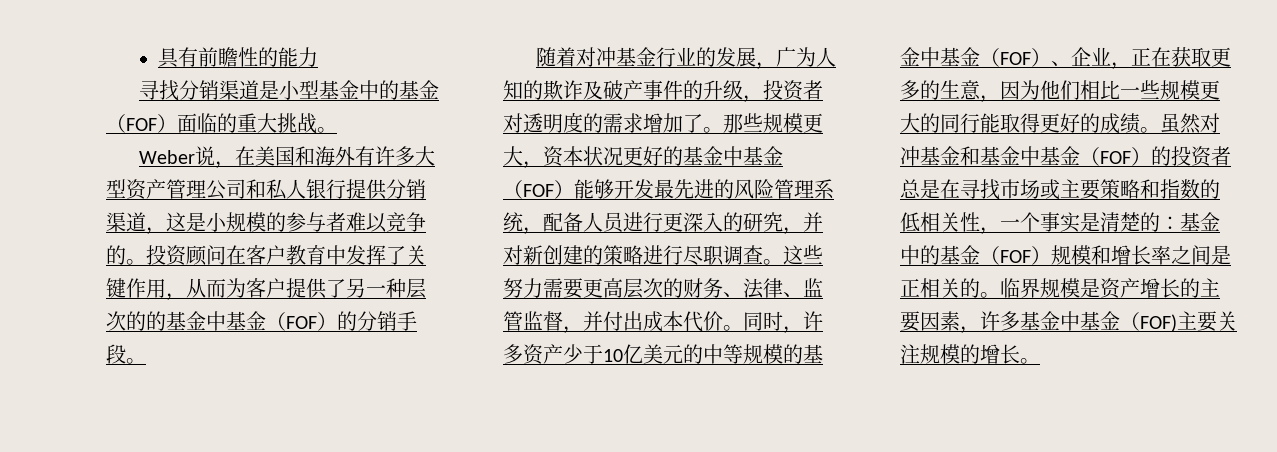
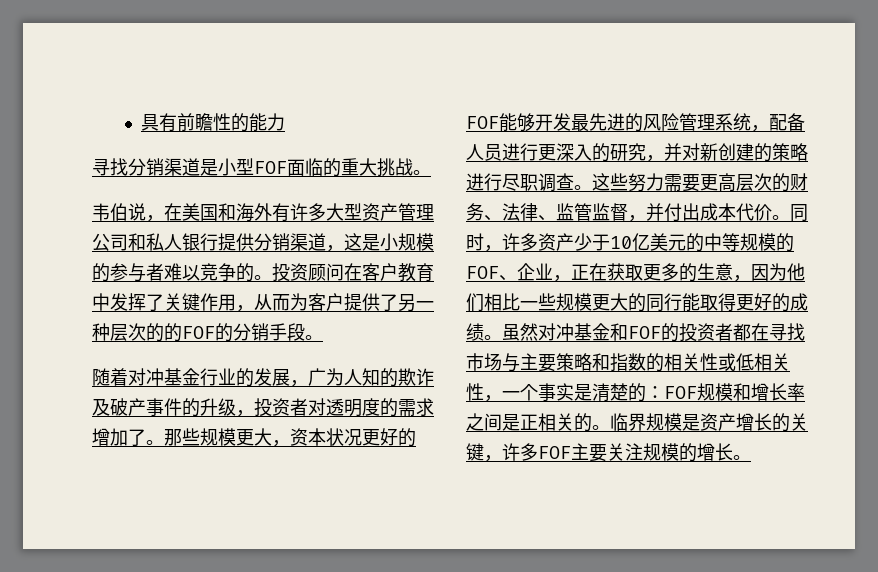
- 寻找分销渠道是小型基金中的基金（FOF）面临的重大挑战。
+ 寻找分销渠道是小型FOF面临的重大挑战。
- Weber说，在美国和海外有许多大型资产管理公司和私人银行提供分销渠道，这是小规模的参与者难以竞争的。
+ 韦伯说，在美国和海外有许多大型资产管理公司和私人银行提供分销渠道，这是小规模的参与者难以竞争的。
- 投资顾问在客户教育中发挥了关键作用，从而为客户提供了另一种层次的的基金中基金（FOF）的分销手段。
+ 投资顾问在客户教育中发挥了关键作用，从而为客户提供了另一种层次的的FOF的分销手段。
- 那些规模更大，资本状况更好的基金中基金（FOF）能够开发最先进的风险管理系统，配备人员进行更深入的研究，并对新创建的策略进行尽职调查。
+ 那些规模更大，资本状况更好的FOF能够开发最先进的风险管理系统，配备人员进行更深入的研究，并对新创建的策略进行尽职调查。
- 同时，许多资产少于10亿美元的中等规模的基金中基金（FOF）、企业，正在获取更多的生意，因为他们相比一些规模更大的同行能取得更好的成绩。
+ 同时，许多资产少于10亿美元的中等规模的FOF、企业，正在获取更多的生意，因为他们相比一些规模更大的同行能取得更好的成绩。
- 虽然对冲基金和基金中基金（FOF）的投资者总是在寻找市场或主要策略和指数的低相关性，一个事实是清楚的：基金中的基金（FOF）规模和增长率之间是正相关的。
+ 虽然对冲基金和FOF的投资者都在寻找市场与主要策略和指数的相关性或低相关性，一个事实是清楚的：FOF规模和增长率之间是正相关的。
- 临界规模是资产增长的主要因素，许多基金中基金（FOF)主要关注规模的增长。
+ 临界规模是资产增长的关键，许多FOF主要关注规模的增长。

